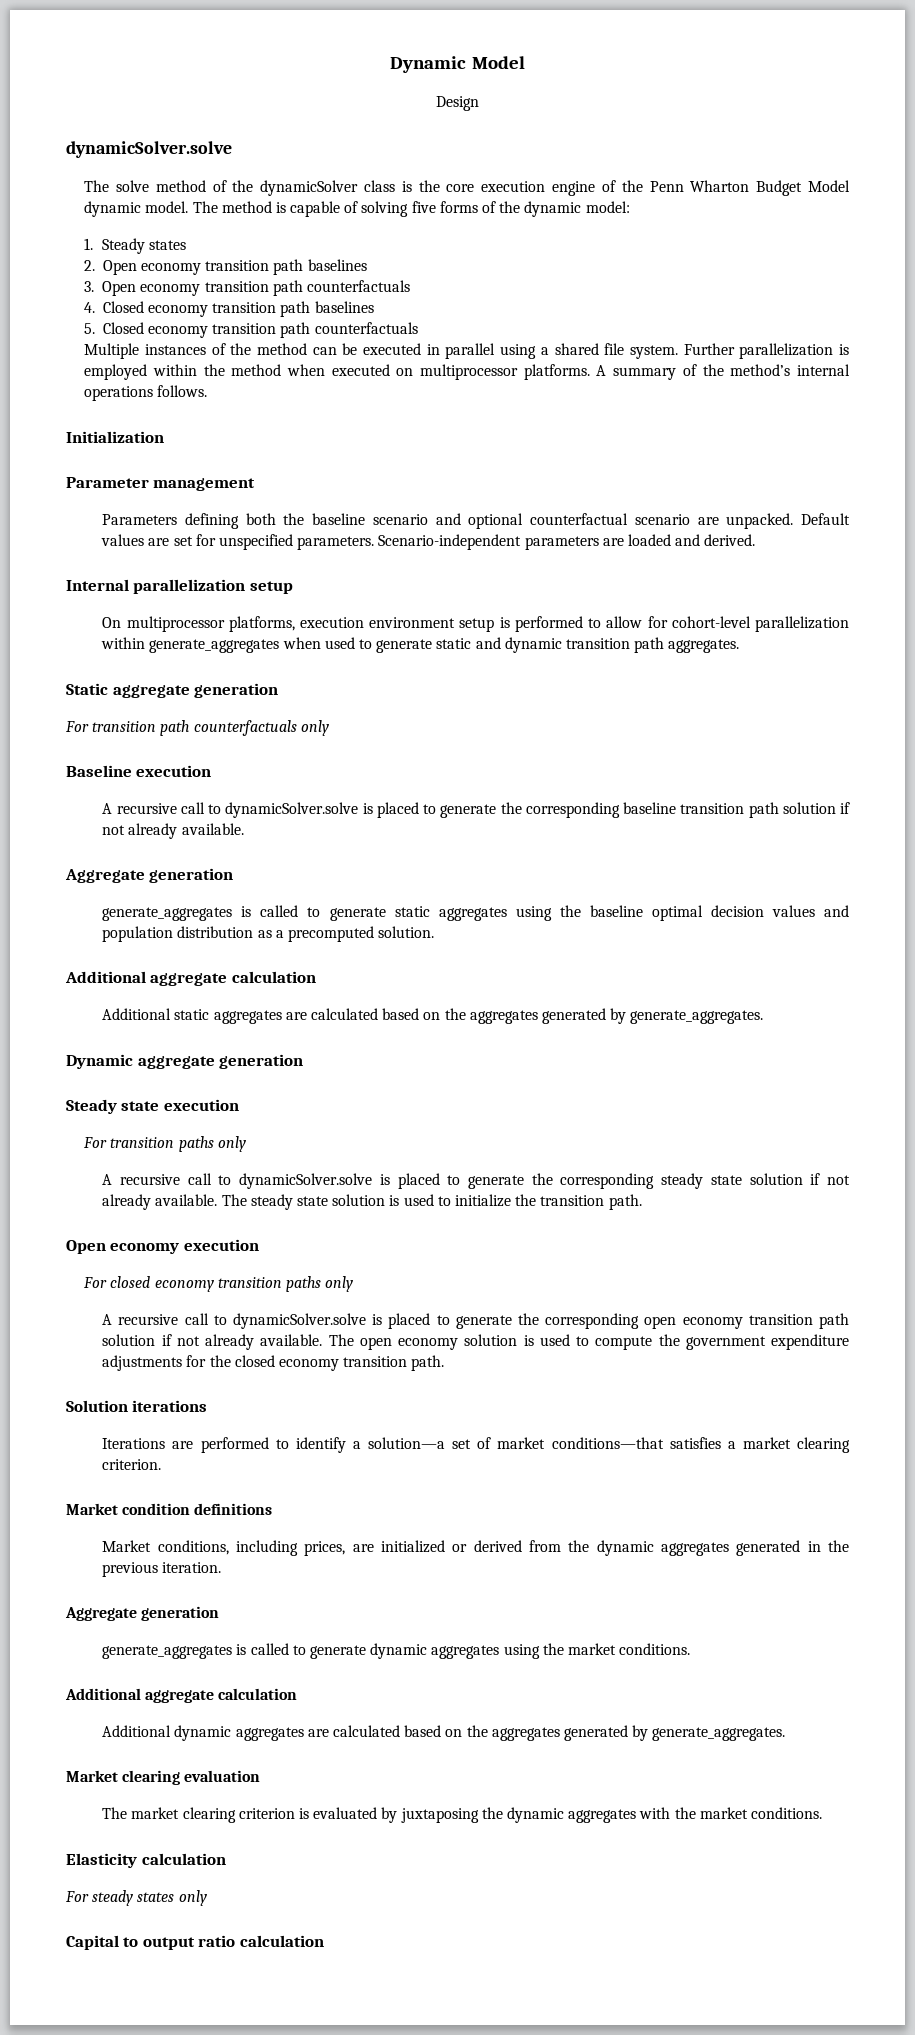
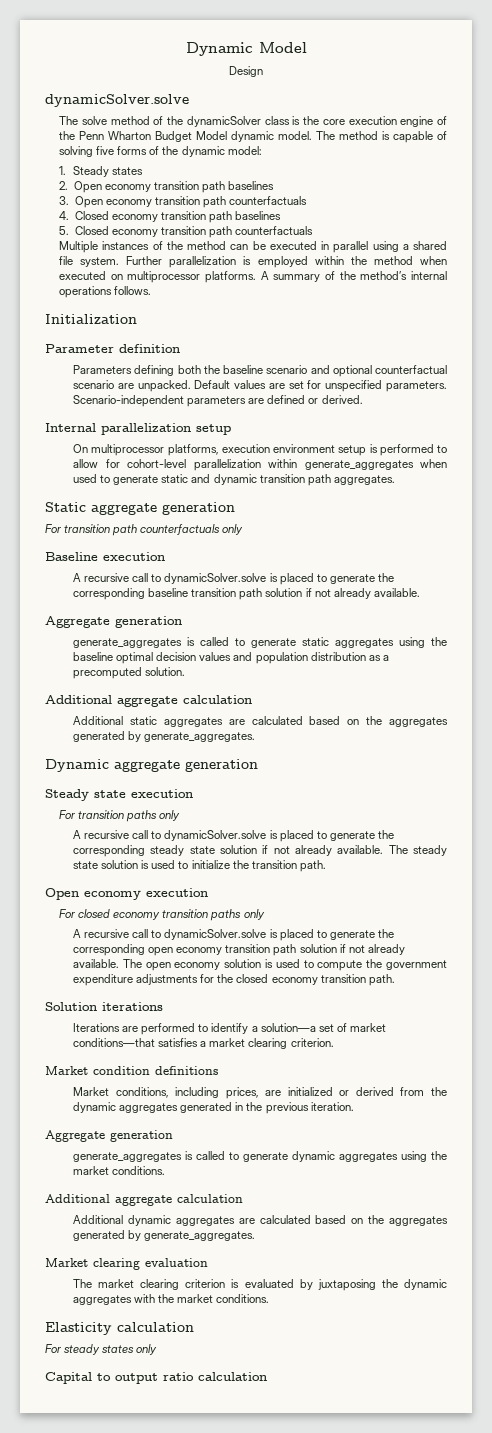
- Parameter management
+ Parameter definition
- Scenario-independent parameters are loaded and derived.
+ Scenario-independent parameters are defined or derived.

